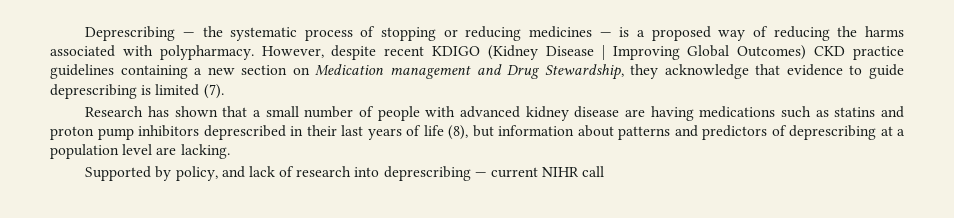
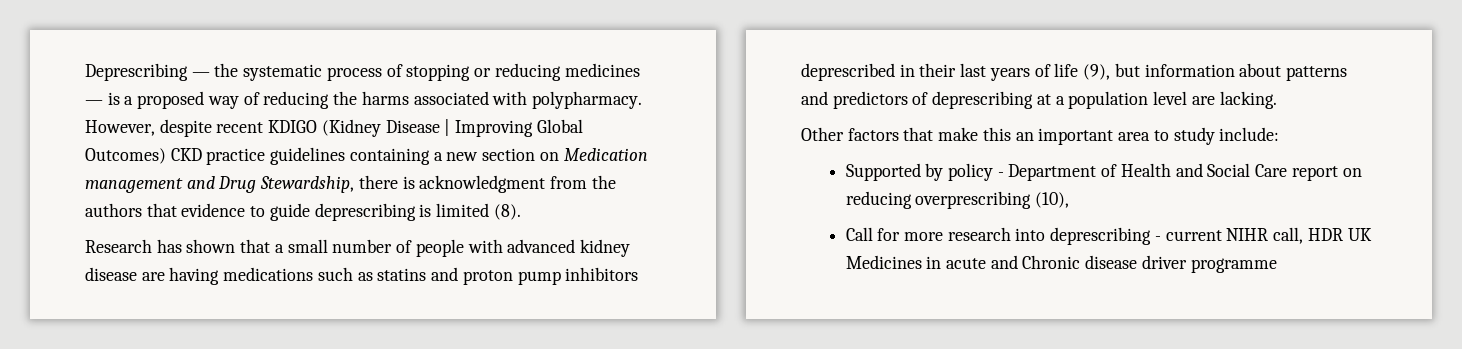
- However, despite recent KDIGO (Kidney Disease | Improving Global Outcomes) CKD practice guidelines containing a new section on Medication management and Drug Stewardship, they acknowledge that evidence to guide deprescribing is limited (7).
+ However, despite recent KDIGO (Kidney Disease | Improving Global Outcomes) CKD practice guidelines containing a new section on Medication management and Drug Stewardship, there is acknowledgment from the authors that evidence to guide deprescribing is limited (8).
- Research has shown that a small number of people with advanced kidney disease are having medications such as statins and proton pump inhibitors deprescribed in their last years of life (8), but information about patterns and predictors of deprescribing at a population level are lacking.
+ Research has shown that a small number of people with advanced kidney disease are having medications such as statins and proton pump inhibitors deprescribed in their last years of life (9), but information about patterns and predictors of deprescribing at a population level are lacking.
- Supported by policy, and lack of research into deprescribing — current NIHR call
+ Other factors that make this an important area to study include:
+ Supported by policy - Department of Health and Social Care report on reducing overprescribing (10),
+ Call for more research into deprescribing - current NIHR call, HDR UK Medicines in acute and Chronic disease driver programme

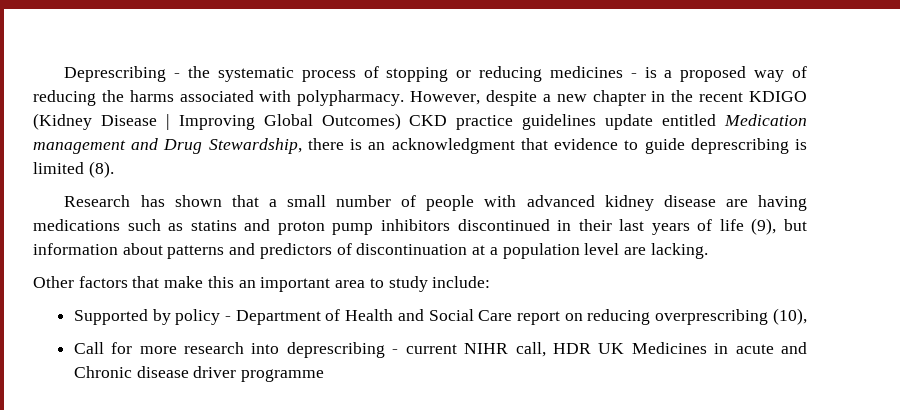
- Deprescribing — the systematic process of stopping or reducing medicines — is a proposed way of reducing the harms associated with polypharmacy.
+ Deprescribing - the systematic process of stopping or reducing medicines - is a proposed way of reducing the harms associated with polypharmacy.
- However, despite recent KDIGO (Kidney Disease | Improving Global Outcomes) CKD practice guidelines containing a new section on Medication management and Drug Stewardship, there is acknowledgment from the authors that evidence to guide deprescribing is limited (8).
+ However, despite a new chapter in the recent KDIGO (Kidney Disease | Improving Global Outcomes) CKD practice guidelines update entitled Medication management and Drug Stewardship, there is an acknowledgment that evidence to guide deprescribing is limited (8).
- Research has shown that a small number of people with advanced kidney disease are having medications such as statins and proton pump inhibitors deprescribed in their last years of life (9), but information about patterns and predictors of deprescribing at a population level are lacking.
+ Research has shown that a small number of people with advanced kidney disease are having medications such as statins and proton pump inhibitors discontinued in their last years of life (9), but information about patterns and predictors of discontinuation at a population level are lacking.

